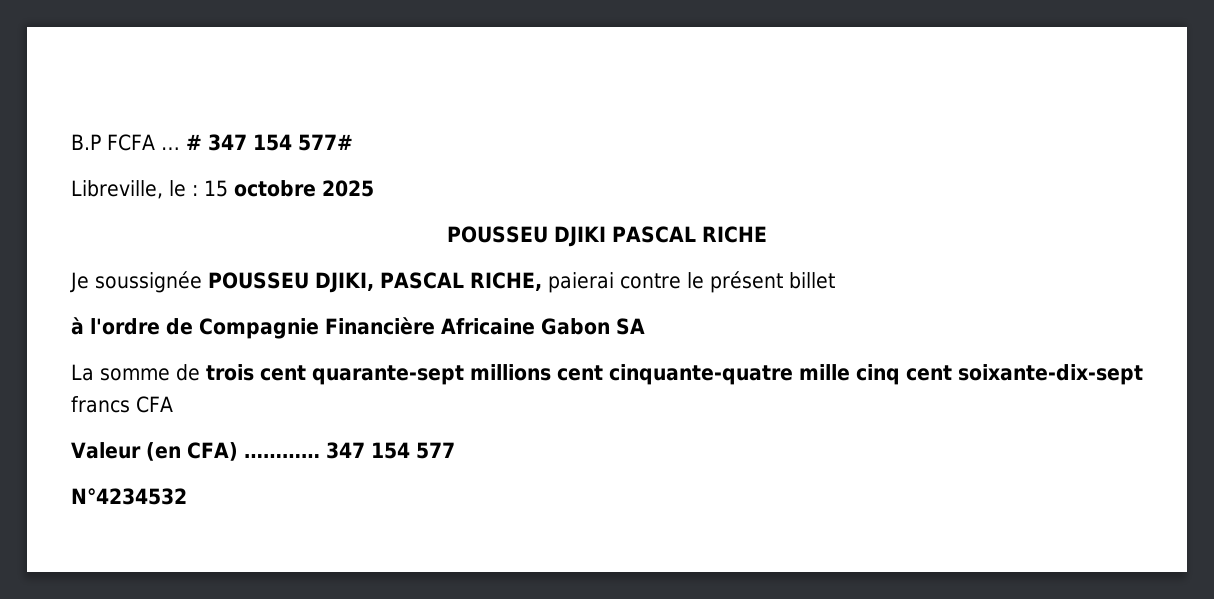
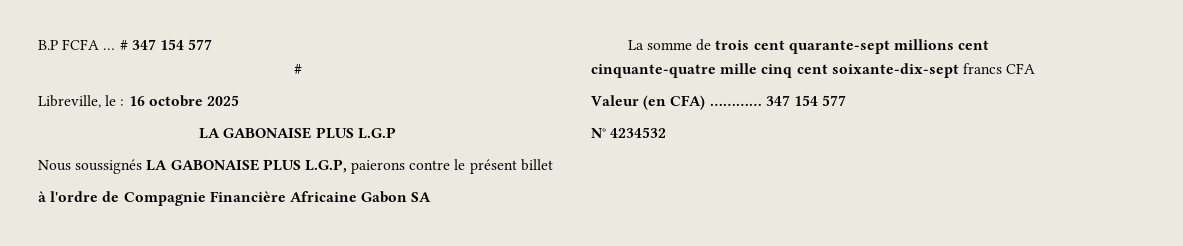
- # 347 154 577#
+ # 347 154 577
+ #
- Libreville, le : 15 octobre 2025
+ Libreville, le : 16 octobre 2025
- POUSSEU DJIKI PASCAL RICHE
- Je soussignée POUSSEU DJIKI, PASCAL RICHE, paierai contre le présent billet
+ LA GABONAISE PLUS L.G.P
+ Nous soussignés LA GABONAISE PLUS L.G.P, paierons contre le présent billet
- N°4234532
+ N° 4234532

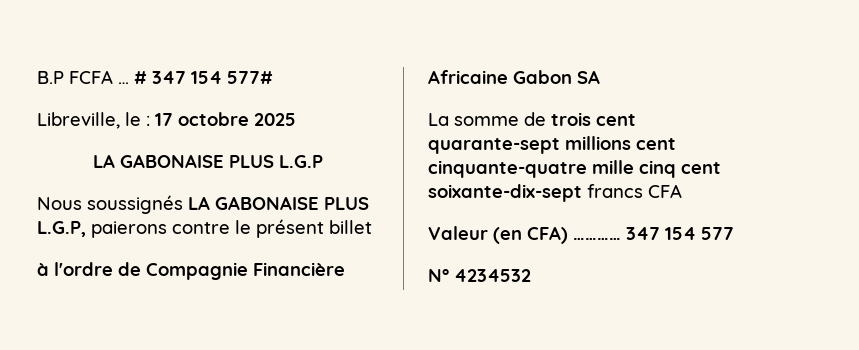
- # 347 154 577
- #
+ # 347 154 577#
- Libreville, le : 16 octobre 2025
+ Libreville, le : 17 octobre 2025

